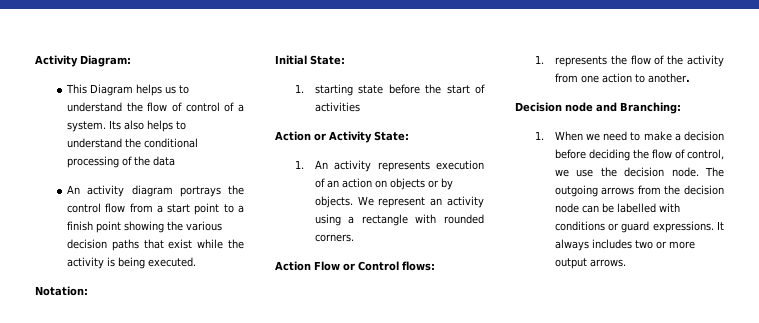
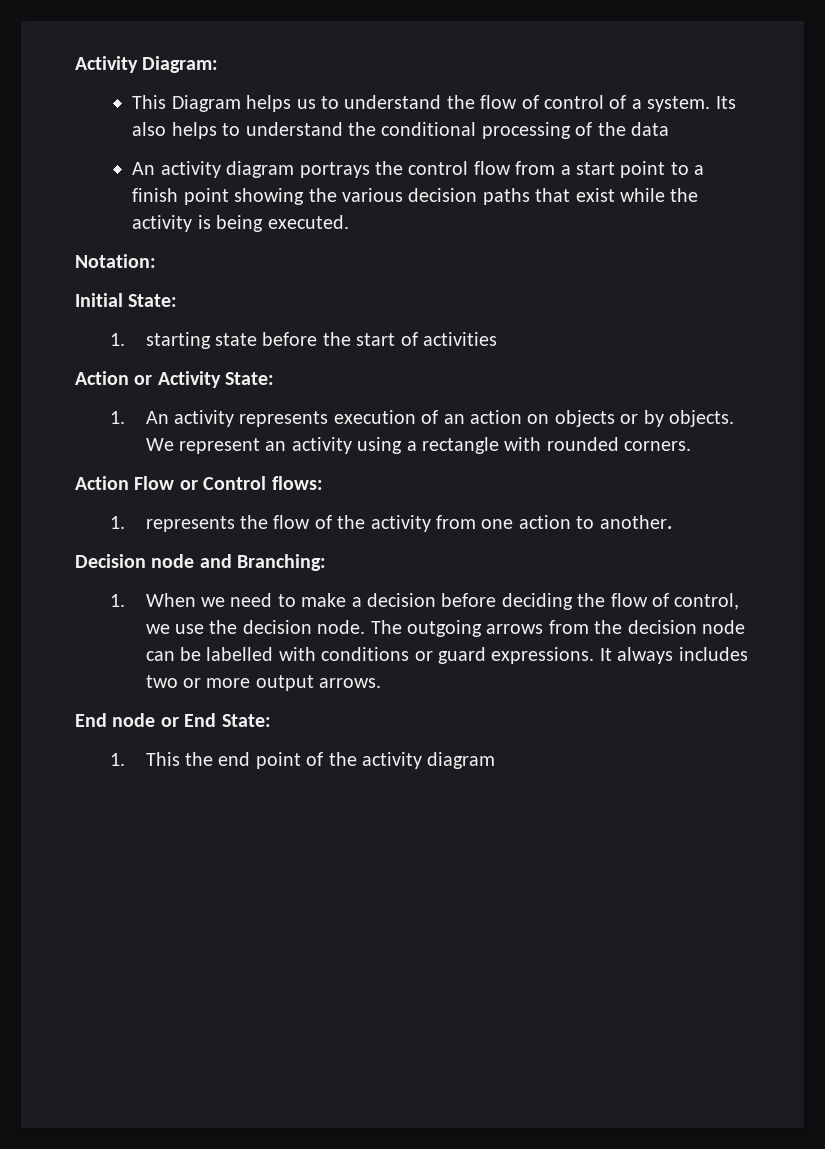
+ End node or End State:
+ 1. This the end point of the activity diagram

